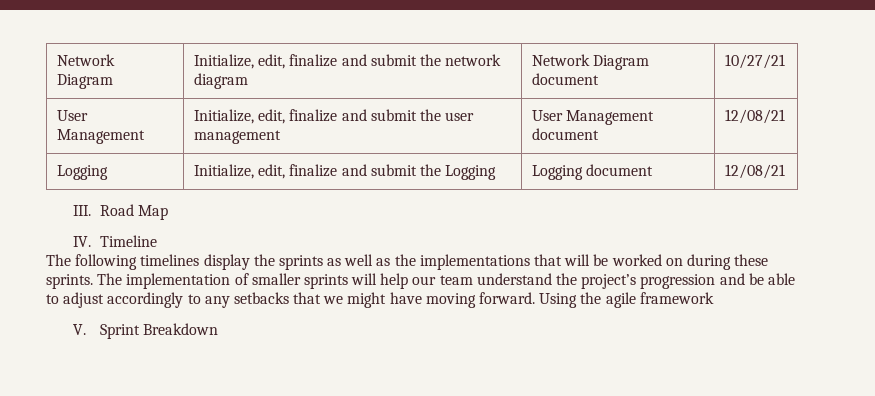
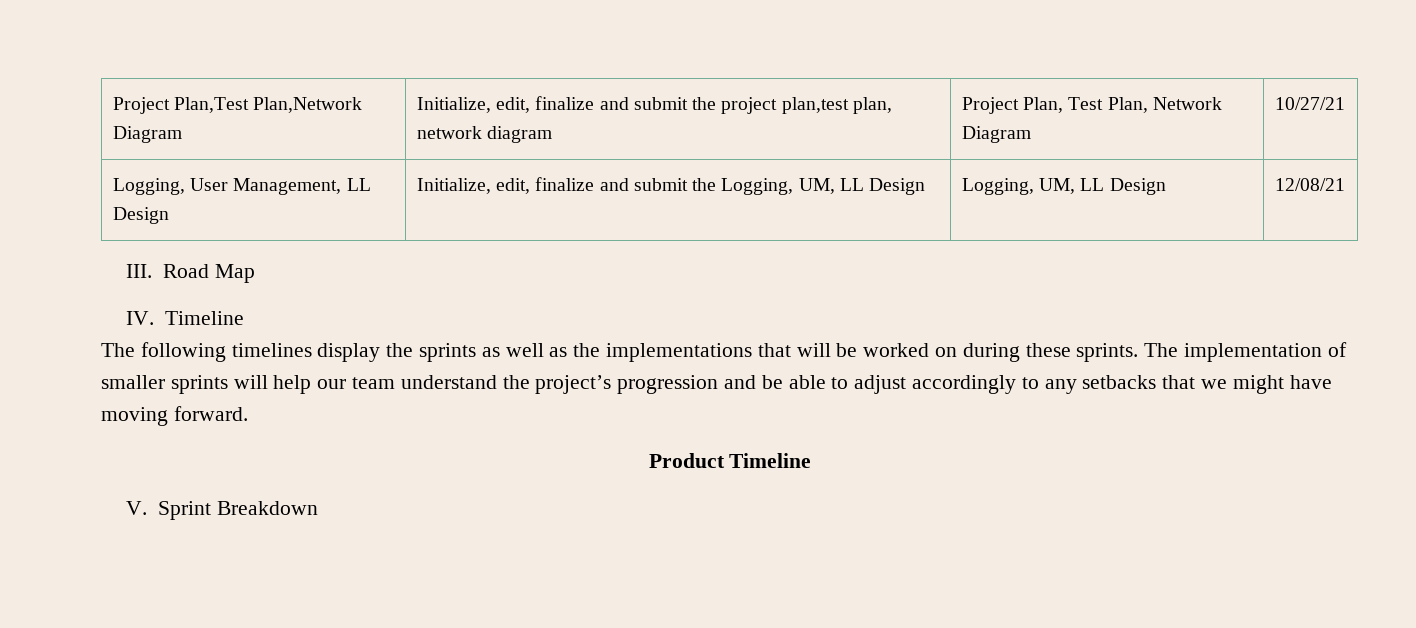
- Network Diagram | Initialize, edit, finalize and submit the network diagram | Network Diagram document | 10/27/21
+ Project Plan,Test Plan,Network Diagram | Initialize, edit, finalize and submit the project plan,test plan, network diagram | Project Plan, Test Plan, Network Diagram | 10/27/21
- User Management | Initialize, edit, finalize and submit the user management | User Management document | 12/08/21
- Logging | Initialize, edit, finalize and submit the Logging | Logging document | 12/08/21
+ Logging, User Management, LL Design | Initialize, edit, finalize and submit the Logging, UM, LL Design | Logging, UM, LL Design | 12/08/21
- The implementation of smaller sprints will help our team understand the project’s progression and be able to adjust accordingly to any setbacks that we might have moving forward. Using the agile framework
+ The implementation of smaller sprints will help our team understand the project’s progression and be able to adjust accordingly to any setbacks that we might have moving forward.
+ Product Timeline

